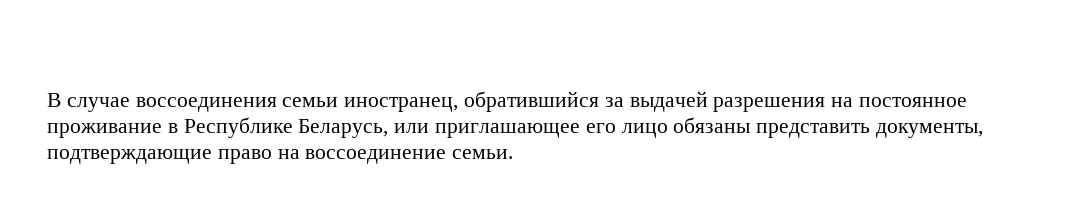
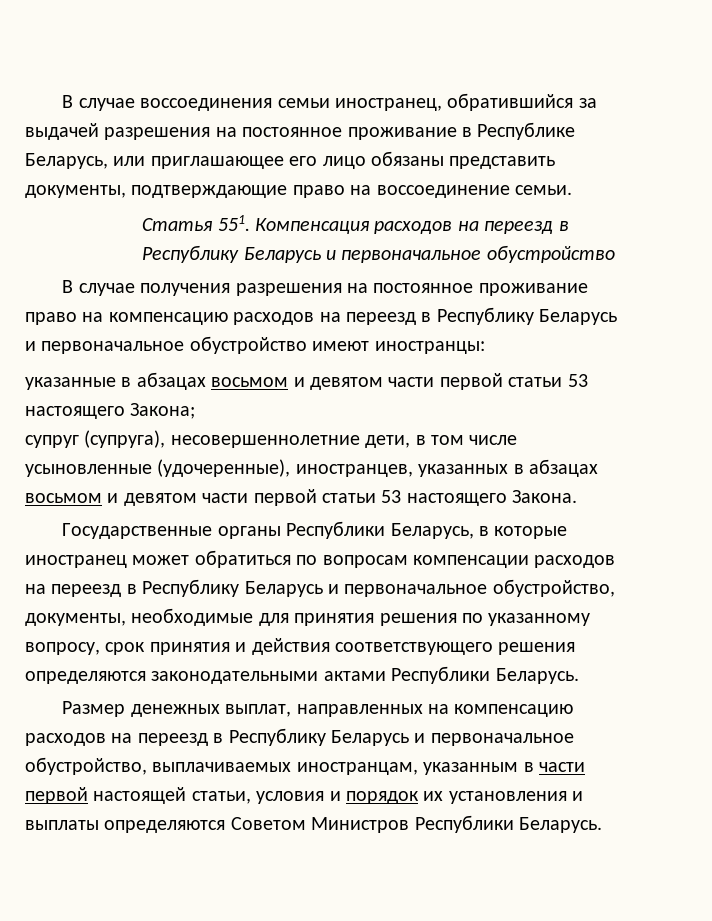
+ Статья 551. Компенсация расходов на переезд в Республику Беларусь и первоначальное обустройство
+ В случае получения разрешения на постоянное проживание право на компенсацию расходов на переезд в Республику Беларусь и первоначальное обустройство имеют иностранцы:
+ указанные в абзацах восьмом и девятом части первой статьи 53 настоящего Закона;
+ супруг (супруга), несовершеннолетние дети, в том числе усыновленные (удочеренные), иностранцев, указанных в абзацах восьмом и девятом части первой статьи 53 настоящего Закона.
+ Государственные органы Республики Беларусь, в которые иностранец может обратиться по вопросам компенсации расходов на переезд в Республику Беларусь и первоначальное обустройство, документы, необходимые для принятия решения по указанному вопросу, срок принятия и действия соответствующего решения определяются законодательными актами Республики Беларусь.
+ Размер денежных выплат, направленных на компенсацию расходов на переезд в Республику Беларусь и первоначальное обустройство, выплачиваемых иностранцам, указанным в части первой настоящей статьи, условия и порядок их установления и выплаты определяются Советом Министров Республики Беларусь.

